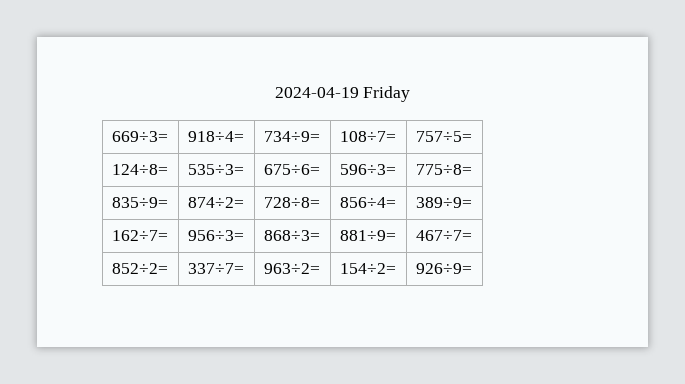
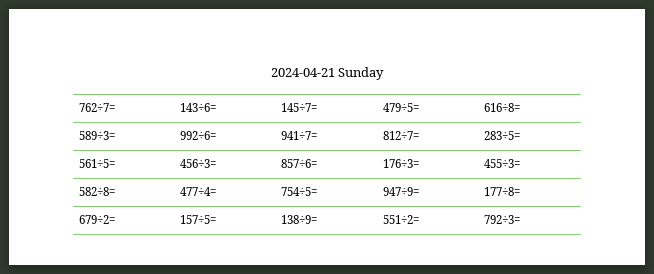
- 2024-04-19 Friday
- 669÷3= | 918÷4= | 734÷9= | 108÷7= | 757÷5=
- 124÷8= | 535÷3= | 675÷6= | 596÷3= | 775÷8=
- 835÷9= | 874÷2= | 728÷8= | 856÷4= | 389÷9=
- 162÷7= | 956÷3= | 868÷3= | 881÷9= | 467÷7=
- 852÷2= | 337÷7= | 963÷2= | 154÷2= | 926÷9=
+ 2024-04-21 Sunday
+ 762÷7= | 143÷6= | 145÷7= | 479÷5= | 616÷8=
+ 589÷3= | 992÷6= | 941÷7= | 812÷7= | 283÷5=
+ 561÷5= | 456÷3= | 857÷6= | 176÷3= | 455÷3=
+ 582÷8= | 477÷4= | 754÷5= | 947÷9= | 177÷8=
+ 679÷2= | 157÷5= | 138÷9= | 551÷2= | 792÷3=

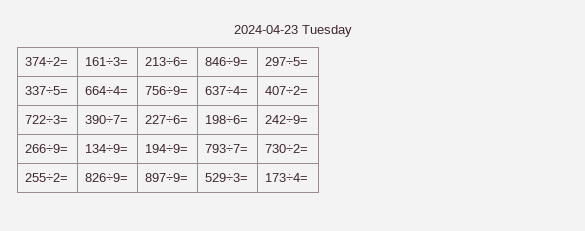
- 2024-04-21 Sunday
- 762÷7= | 143÷6= | 145÷7= | 479÷5= | 616÷8=
- 589÷3= | 992÷6= | 941÷7= | 812÷7= | 283÷5=
- 561÷5= | 456÷3= | 857÷6= | 176÷3= | 455÷3=
- 582÷8= | 477÷4= | 754÷5= | 947÷9= | 177÷8=
- 679÷2= | 157÷5= | 138÷9= | 551÷2= | 792÷3=
+ 2024-04-23 Tuesday
+ 374÷2= | 161÷3= | 213÷6= | 846÷9= | 297÷5=
+ 337÷5= | 664÷4= | 756÷9= | 637÷4= | 407÷2=
+ 722÷3= | 390÷7= | 227÷6= | 198÷6= | 242÷9=
+ 266÷9= | 134÷9= | 194÷9= | 793÷7= | 730÷2=
+ 255÷2= | 826÷9= | 897÷9= | 529÷3= | 173÷4=

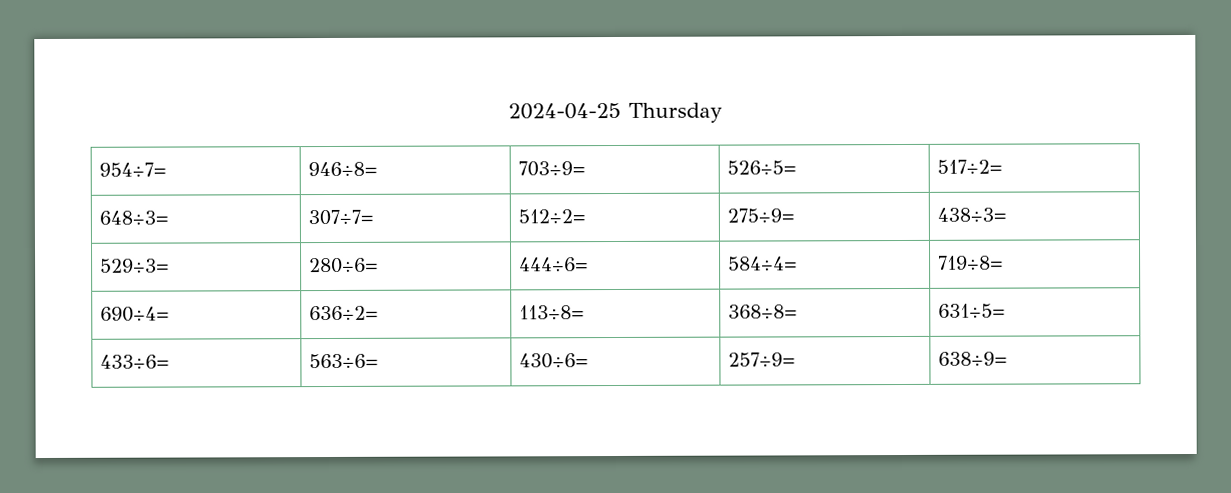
- 2024-04-23 Tuesday
- 374÷2= | 161÷3= | 213÷6= | 846÷9= | 297÷5=
- 337÷5= | 664÷4= | 756÷9= | 637÷4= | 407÷2=
- 722÷3= | 390÷7= | 227÷6= | 198÷6= | 242÷9=
- 266÷9= | 134÷9= | 194÷9= | 793÷7= | 730÷2=
- 255÷2= | 826÷9= | 897÷9= | 529÷3= | 173÷4=
+ 2024-04-25 Thursday
+ 954÷7= | 946÷8= | 703÷9= | 526÷5= | 517÷2=
+ 648÷3= | 307÷7= | 512÷2= | 275÷9= | 438÷3=
+ 529÷3= | 280÷6= | 444÷6= | 584÷4= | 719÷8=
+ 690÷4= | 636÷2= | 113÷8= | 368÷8= | 631÷5=
+ 433÷6= | 563÷6= | 430÷6= | 257÷9= | 638÷9=

